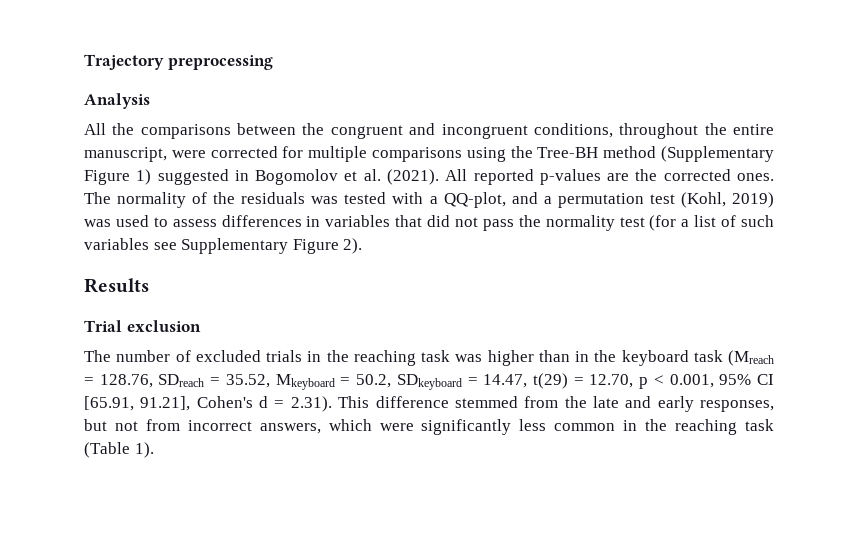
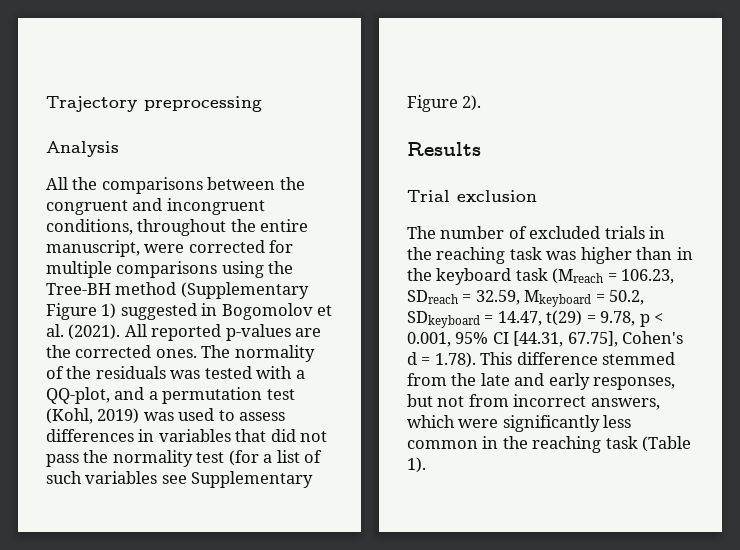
- The number of excluded trials in the reaching task was higher than in the keyboard task (Mreach = 128.76, SDreach = 35.52, Mkeyboard = 50.2, SDkeyboard = 14.47, t(29) = 12.70, p < 0.001, 95% CI [65.91, 91.21], Cohen's d = 2.31). This difference stemmed from the late and early responses, but not from incorrect answers, which were significantly less common in the reaching task (Table 1).
+ The number of excluded trials in the reaching task was higher than in the keyboard task (Mreach = 106.23, SDreach = 32.59, Mkeyboard = 50.2, SDkeyboard = 14.47, t(29) = 9.78, p < 0.001, 95% CI [44.31, 67.75], Cohen's d = 1.78). This difference stemmed from the late and early responses, but not from incorrect answers, which were significantly less common in the reaching task (Table 1).

